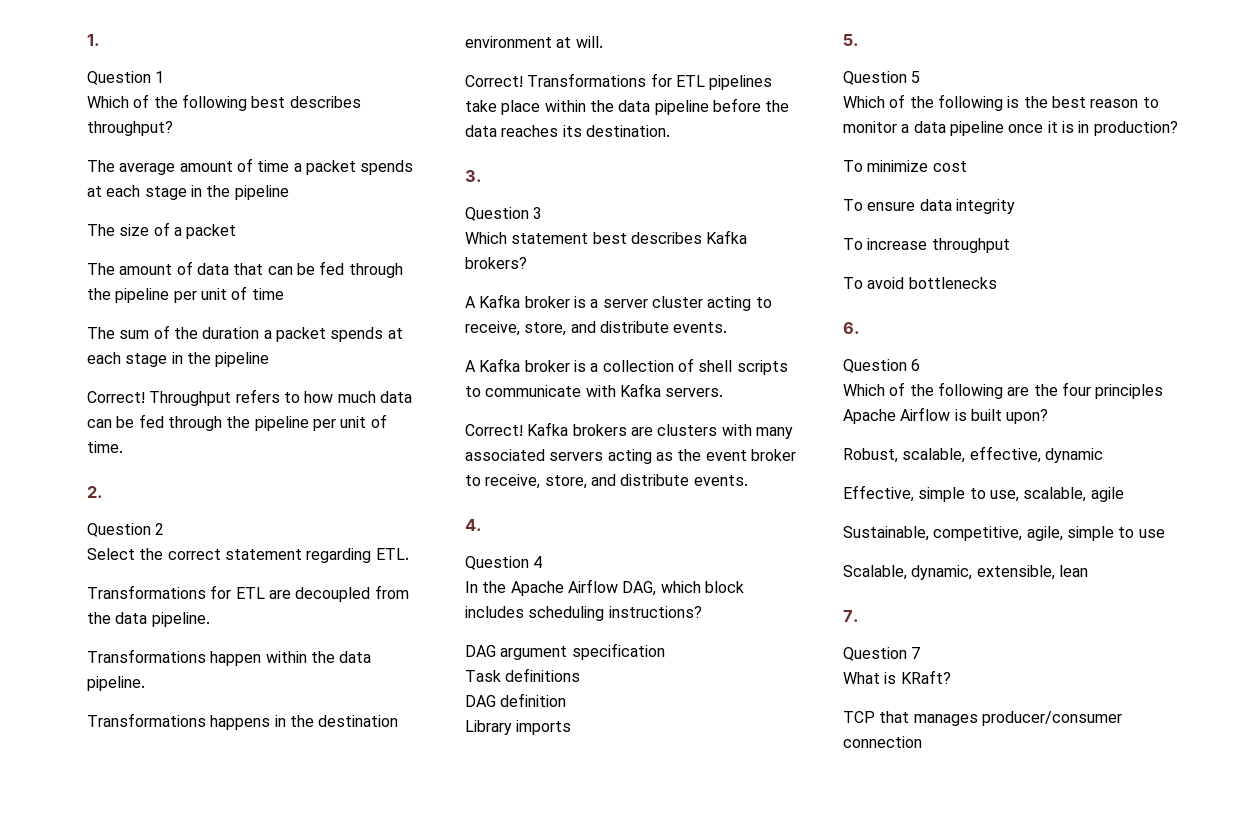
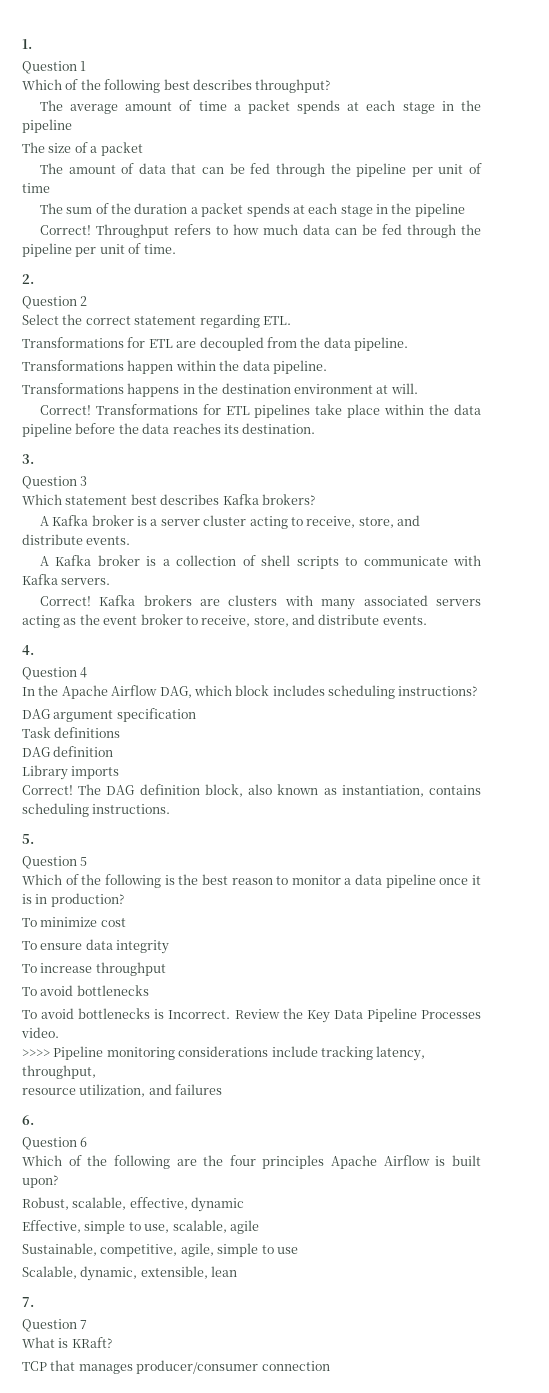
+ Correct! The DAG definition block, also known as instantiation, contains scheduling instructions.
+ To avoid bottlenecks is Incorrect. Review the Key Data Pipeline Processes video.
+ >>>> Pipeline monitoring considerations include tracking latency, throughput,
+ resource utilization, and failures

